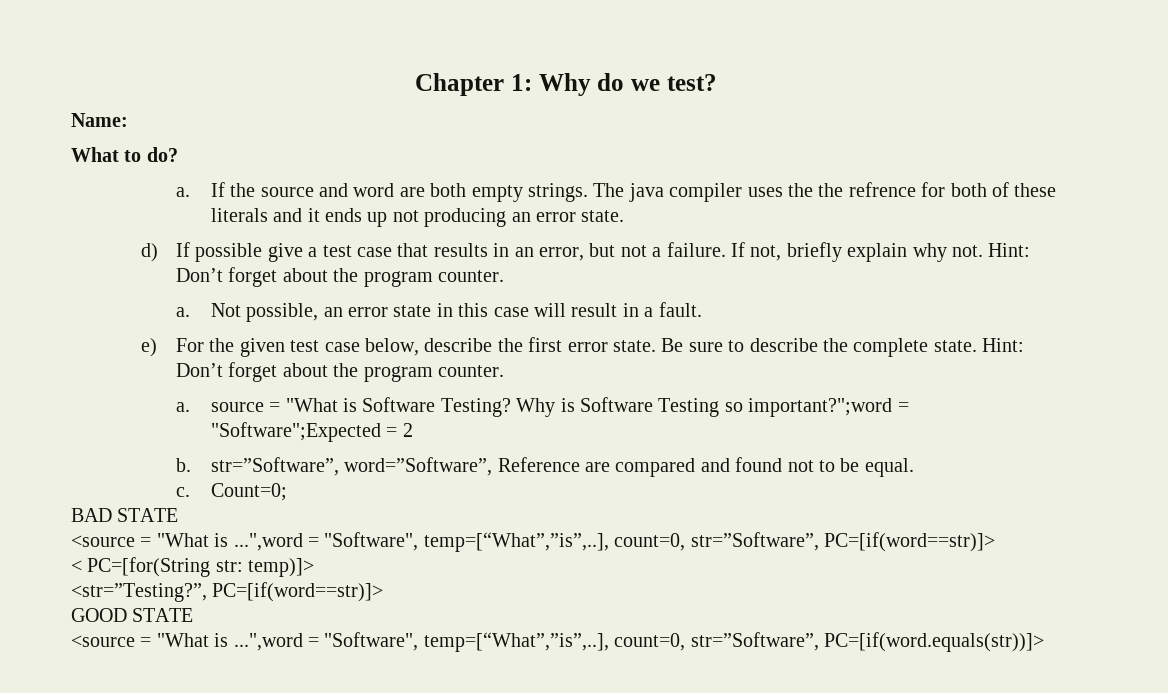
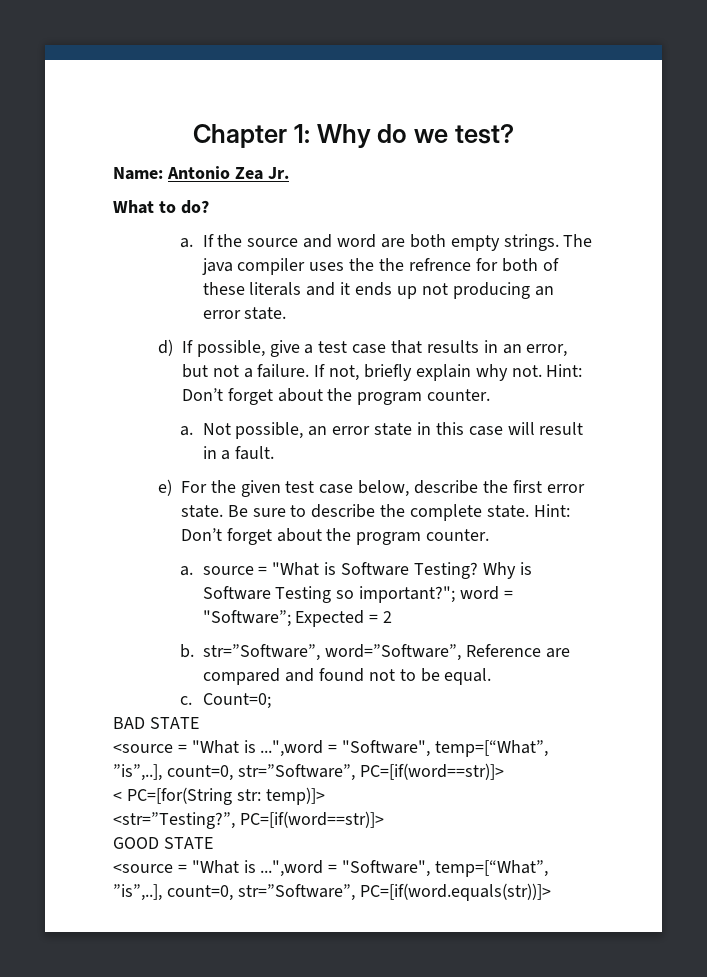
- Name:
+ Name: Antonio Zea Jr.
- d) If possible give a test case that results in an error, but not a failure.
+ d) If possible, give a test case that results in an error, but not a failure.
- Why is Software Testing so important?";word = "Software";Expected = 2
+ Why is Software Testing so important?"; word = "Software”; Expected = 2
- <source = "What is ...",word = "Software", temp=[“What”,”is”,..], count=0, str=”Software”, PC=[if(word==str)]>
+ <source = "What is ...",word = "Software", temp=[“What”, ”is”,..], count=0, str=”Software”, PC=[if(word==str)]>
- <source = "What is ...",word = "Software", temp=[“What”,”is”,..], count=0, str=”Software”, PC=[if(word.equals(str))]>
+ <source = "What is ...",word = "Software", temp=[“What”, ”is”,..], count=0, str=”Software”, PC=[if(word.equals(str))]>

